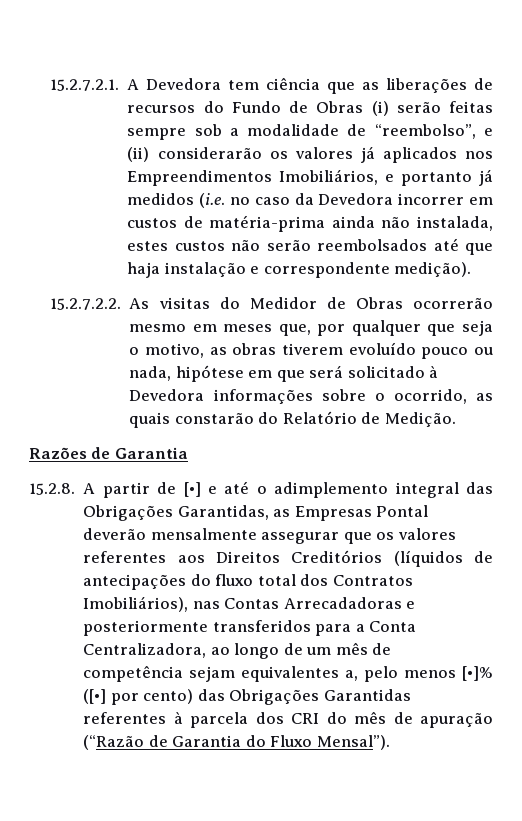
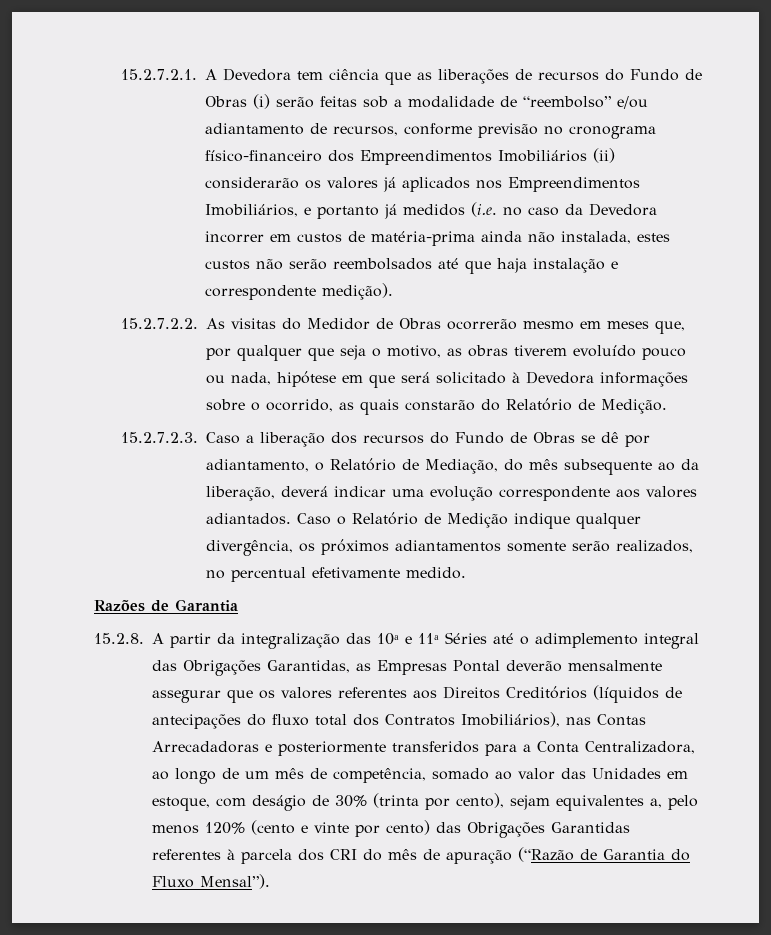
- 15.2.7.2.1. A Devedora tem ciência que as liberações de recursos do Fundo de Obras (i) serão feitas sempre sob a modalidade de “reembolso”, e (ii) considerarão os valores já aplicados nos Empreendimentos Imobiliários, e portanto já medidos (i.e. no caso da Devedora incorrer em custos de matéria-prima ainda não instalada, estes custos não serão reembolsados até que haja instalação e correspondente medição).
+ 15.2.7.2.1. A Devedora tem ciência que as liberações de recursos do Fundo de Obras (i) serão feitas sob a modalidade de “reembolso” e/ou adiantamento de recursos, conforme previsão no cronograma físico-financeiro dos Empreendimentos Imobiliários (ii) considerarão os valores já aplicados nos Empreendimentos Imobiliários, e portanto já medidos (i.e. no caso da Devedora incorrer em custos de matéria-prima ainda não instalada, estes custos não serão reembolsados até que haja instalação e correspondente medição).
+ 15.2.7.2.3. Caso a liberação dos recursos do Fundo de Obras se dê por adiantamento, o Relatório de Mediação, do mês subsequente ao da liberação, deverá indicar uma evolução correspondente aos valores adiantados. Caso o Relatório de Medição indique qualquer divergência, os próximos adiantamentos somente serão realizados, no percentual efetivamente medido.
- 15.2.8. A partir de [•] e até o adimplemento integral das Obrigações Garantidas, as Empresas Pontal deverão mensalmente assegurar que os valores referentes aos Direitos Creditórios (líquidos de antecipações do fluxo total dos Contratos Imobiliários), nas Contas Arrecadadoras e posteriormente transferidos para a Conta Centralizadora, ao longo de um mês de competência sejam equivalentes a, pelo menos [•]% ([•] por cento) das Obrigações Garantidas referentes à parcela dos CRI do mês de apuração (“Razão de Garantia do Fluxo Mensal”).
+ 15.2.8. A partir da integralização das 10ª e 11ª Séries até o adimplemento integral das Obrigações Garantidas, as Empresas Pontal deverão mensalmente assegurar que os valores referentes aos Direitos Creditórios (líquidos de antecipações do fluxo total dos Contratos Imobiliários), nas Contas Arrecadadoras e posteriormente transferidos para a Conta Centralizadora, ao longo de um mês de competência, somado ao valor das Unidades em estoque, com deságio de 30% (trinta por cento), sejam equivalentes a, pelo menos 120% (cento e vinte por cento) das Obrigações Garantidas referentes à parcela dos CRI do mês de apuração (“Razão de Garantia do Fluxo Mensal”).

